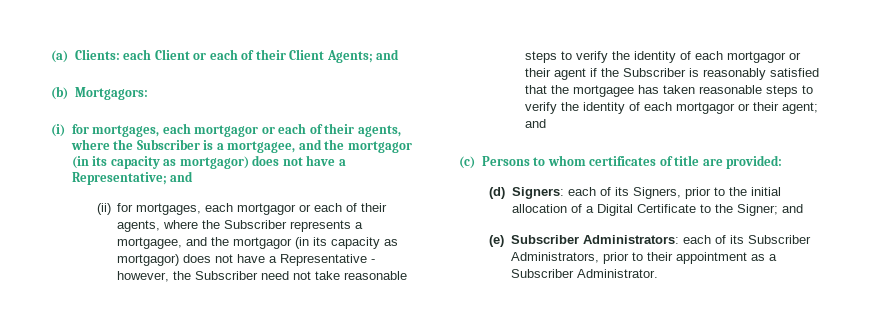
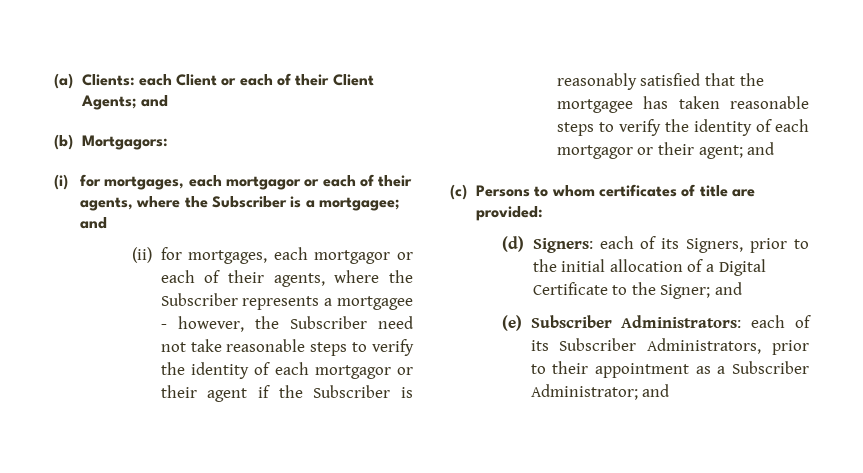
- (i) for mortgages, each mortgagor or each of their agents, where the Subscriber is a mortgagee, and the mortgagor (in its capacity as mortgagor) does not have a Representative; and
+ (i) for mortgages, each mortgagor or each of their agents, where the Subscriber is a mortgagee; and
- (ii) for mortgages, each mortgagor or each of their agents, where the Subscriber represents a mortgagee, and the mortgagor (in its capacity as mortgagor) does not have a Representative - however, the Subscriber need not take reasonable steps to verify the identity of each mortgagor or their agent if the Subscriber is reasonably satisfied that the mortgagee has taken reasonable steps to verify the identity of each mortgagor or their agent; and
+ (ii) for mortgages, each mortgagor or each of their agents, where the Subscriber represents a mortgagee - however, the Subscriber need not take reasonable steps to verify the identity of each mortgagor or their agent if the Subscriber is reasonably satisfied that the mortgagee has taken reasonable steps to verify the identity of each mortgagor or their agent; and
- (e) Subscriber Administrators: each of its Subscriber Administrators, prior to their appointment as a Subscriber Administrator.
+ (e) Subscriber Administrators: each of its Subscriber Administrators, prior to their appointment as a Subscriber Administrator; and

